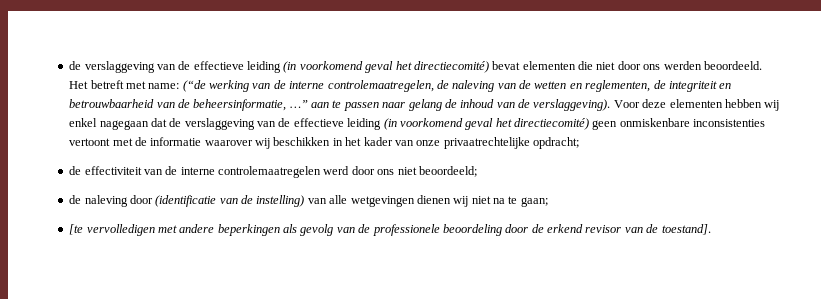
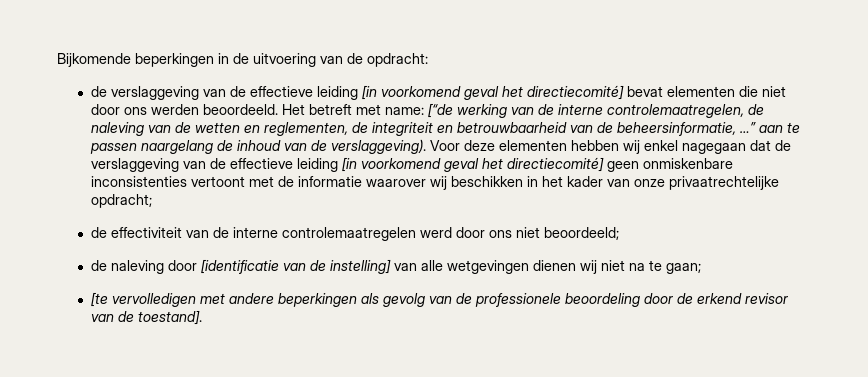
- de verslaggeving van de effectieve leiding (in voorkomend geval het directiecomité) bevat elementen die niet door ons werden beoordeeld.
+ Bijkomende beperkingen in de uitvoering van de opdracht:
+ de verslaggeving van de effectieve leiding [in voorkomend geval het directiecomité] bevat elementen die niet door ons werden beoordeeld.
- Het betreft met name: (“de werking van de interne controlemaatregelen, de naleving van de wetten en reglementen, de integriteit en betrouwbaarheid van de beheersinformatie, …” aan te passen naar gelang de inhoud van de verslaggeving).
+ Het betreft met name: [“de werking van de interne controlemaatregelen, de naleving van de wetten en reglementen, de integriteit en betrouwbaarheid van de beheersinformatie, …” aan te passen naargelang de inhoud van de verslaggeving).
- Voor deze elementen hebben wij enkel nagegaan dat de verslaggeving van de effectieve leiding (in voorkomend geval het directiecomité) geen onmiskenbare inconsistenties vertoont met de informatie waarover wij beschikken in het kader van onze privaatrechtelijke opdracht;
+ Voor deze elementen hebben wij enkel nagegaan dat de verslaggeving van de effectieve leiding [in voorkomend geval het directiecomité] geen onmiskenbare inconsistenties vertoont met de informatie waarover wij beschikken in het kader van onze privaatrechtelijke opdracht;
- de naleving door (identificatie van de instelling) van alle wetgevingen dienen wij niet na te gaan;
+ de naleving door [identificatie van de instelling] van alle wetgevingen dienen wij niet na te gaan;

